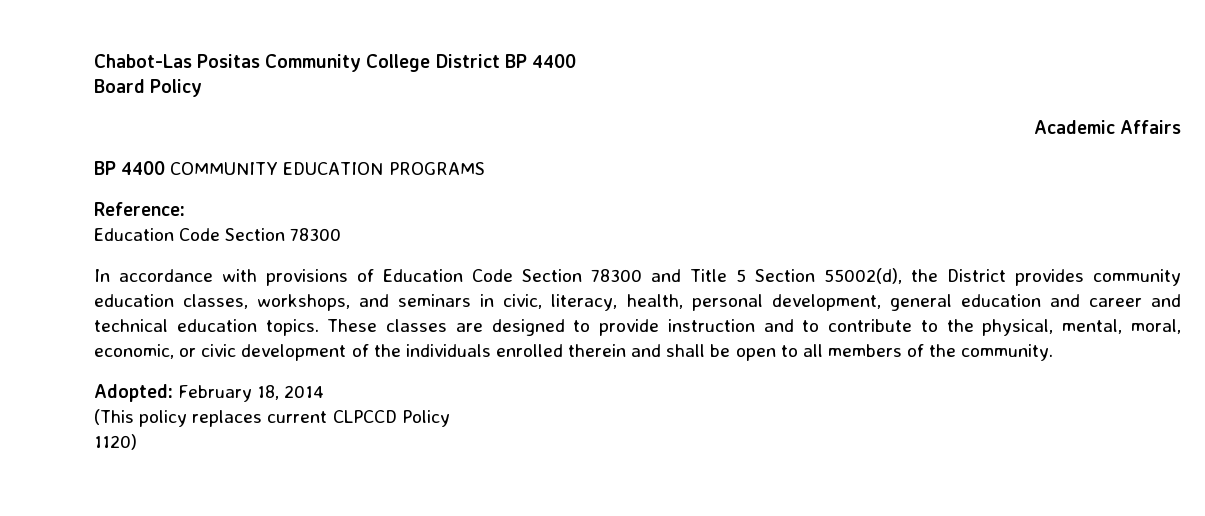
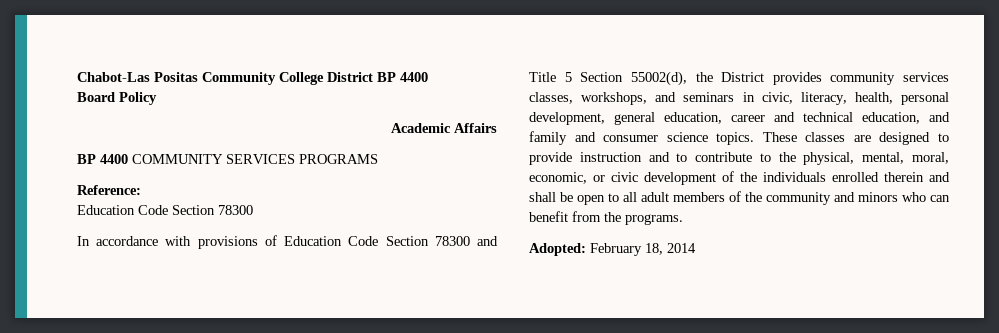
- BP 4400 COMMUNITY EDUCATION PROGRAMS
+ BP 4400 COMMUNITY SERVICES PROGRAMS
- In accordance with provisions of Education Code Section 78300 and Title 5 Section 55002(d), the District provides community education classes, workshops, and seminars in civic, literacy, health, personal development, general education and career and technical education topics.
+ In accordance with provisions of Education Code Section 78300 and Title 5 Section 55002(d), the District provides community services classes, workshops, and seminars in civic, literacy, health, personal development, general education, career and technical education, and family and consumer science topics.
- These classes are designed to provide instruction and to contribute to the physical, mental, moral, economic, or civic development of the individuals enrolled therein and shall be open to all members of the community.
+ These classes are designed to provide instruction and to contribute to the physical, mental, moral, economic, or civic development of the individuals enrolled therein and shall be open to all adult members of the community and minors who can benefit from the programs.
  Adopted: February 18, 2014
- (This policy replaces current CLPCCD Policy
- 1120)

